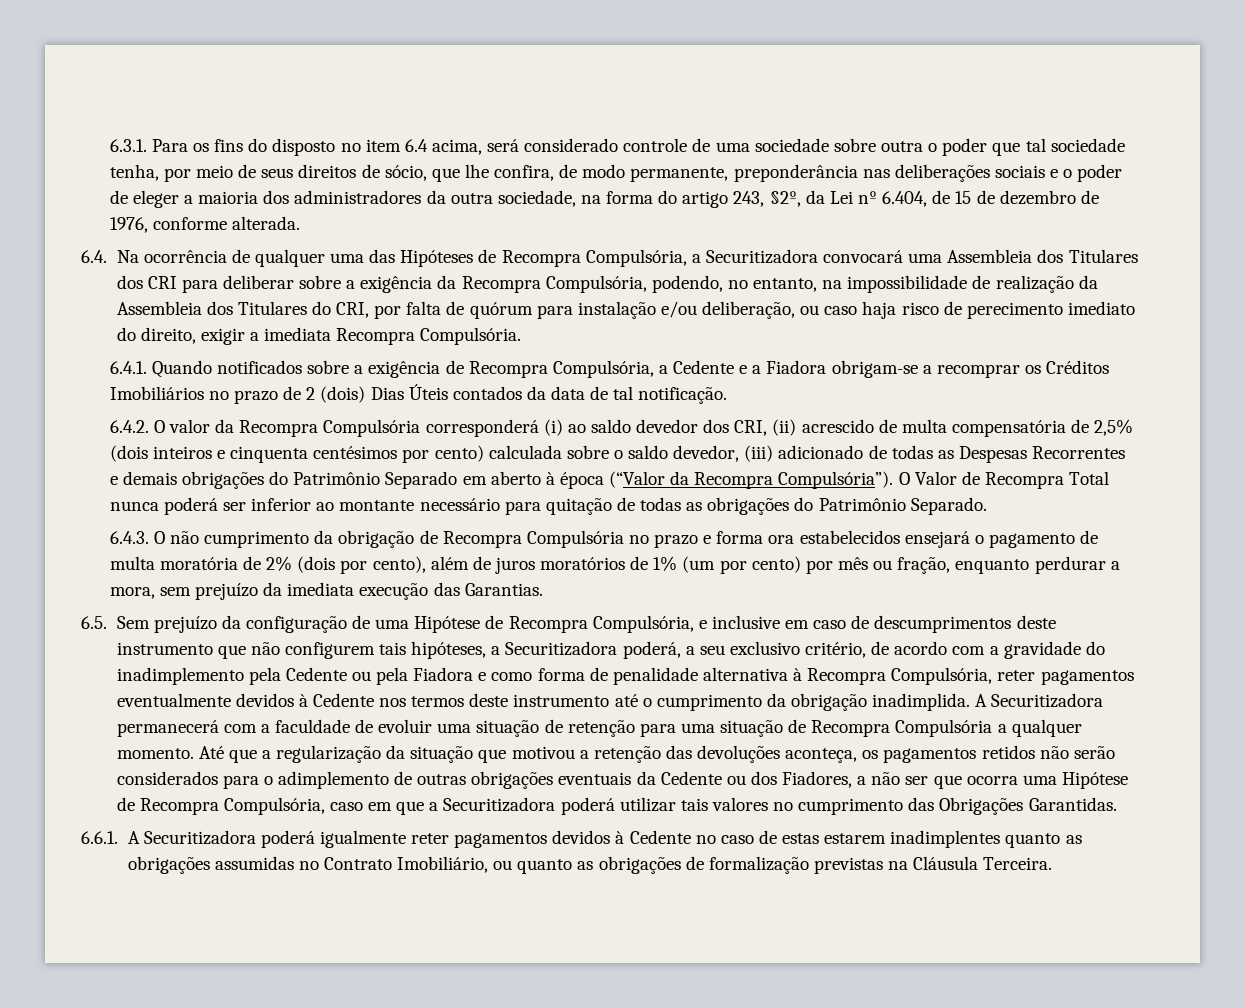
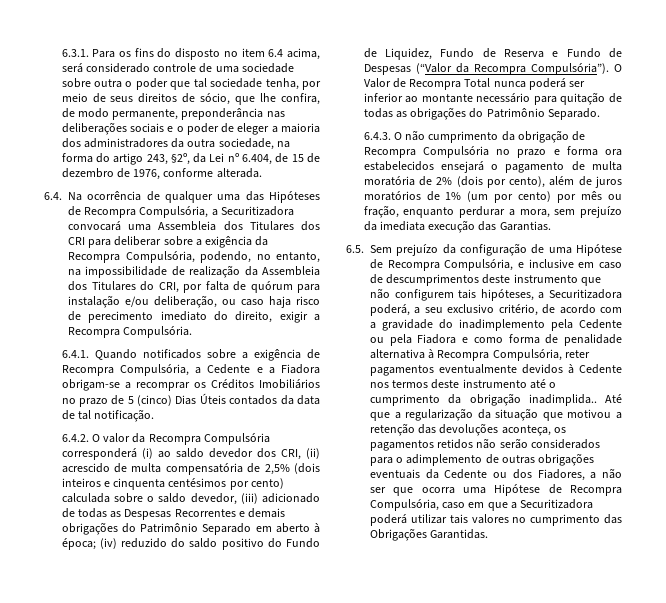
- 6.4. Na ocorrência de qualquer uma das Hipóteses de Recompra Compulsória, a Securitizadora convocará uma Assembleia dos Titulares dos CRI para deliberar sobre a exigência da Recompra Compulsória, podendo, no entanto, na impossibilidade de realização da Assembleia dos Titulares do CRI, por falta de quórum para instalação e/ou deliberação, ou caso haja risco de perecimento imediato do direito, exigir a imediata Recompra Compulsória.
+ 6.4. Na ocorrência de qualquer uma das Hipóteses de Recompra Compulsória, a Securitizadora convocará uma Assembleia dos Titulares dos CRI para deliberar sobre a exigência da Recompra Compulsória, podendo, no entanto, na impossibilidade de realização da Assembleia dos Titulares do CRI, por falta de quórum para instalação e/ou deliberação, ou caso haja risco de perecimento imediato do direito, exigir a Recompra Compulsória.
- 6.4.1. Quando notificados sobre a exigência de Recompra Compulsória, a Cedente e a Fiadora obrigam-se a recomprar os Créditos Imobiliários no prazo de 2 (dois) Dias Úteis contados da data de tal notificação.
+ 6.4.1. Quando notificados sobre a exigência de Recompra Compulsória, a Cedente e a Fiadora obrigam-se a recomprar os Créditos Imobiliários no prazo de 5 (cinco) Dias Úteis contados da data de tal notificação.
- 6.4.2. O valor da Recompra Compulsória corresponderá (i) ao saldo devedor dos CRI, (ii) acrescido de multa compensatória de 2,5% (dois inteiros e cinquenta centésimos por cento) calculada sobre o saldo devedor, (iii) adicionado de todas as Despesas Recorrentes e demais obrigações do Patrimônio Separado em aberto à época (“Valor da Recompra Compulsória”).
+ 6.4.2. O valor da Recompra Compulsória corresponderá (i) ao saldo devedor dos CRI, (ii) acrescido de multa compensatória de 2,5% (dois inteiros e cinquenta centésimos por cento) calculada sobre o saldo devedor, (iii) adicionado de todas as Despesas Recorrentes e demais obrigações do Patrimônio Separado em aberto à época; (iv) reduzido do saldo positivo do Fundo de Liquidez, Fundo de Reserva e Fundo de Despesas (“Valor da Recompra Compulsória”).
- 6.5. Sem prejuízo da configuração de uma Hipótese de Recompra Compulsória, e inclusive em caso de descumprimentos deste instrumento que não configurem tais hipóteses, a Securitizadora poderá, a seu exclusivo critério, de acordo com a gravidade do inadimplemento pela Cedente ou pela Fiadora e como forma de penalidade alternativa à Recompra Compulsória, reter pagamentos eventualmente devidos à Cedente nos termos deste instrumento até o cumprimento da obrigação inadimplida. A Securitizadora permanecerá com a faculdade de evoluir uma situação de retenção para uma situação de Recompra Compulsória a qualquer momento.
+ 6.5. Sem prejuízo da configuração de uma Hipótese de Recompra Compulsória, e inclusive em caso de descumprimentos deste instrumento que não configurem tais hipóteses, a Securitizadora poderá, a seu exclusivo critério, de acordo com a gravidade do inadimplemento pela Cedente ou pela Fiadora e como forma de penalidade alternativa à Recompra Compulsória, reter pagamentos eventualmente devidos à Cedente nos termos deste instrumento até o cumprimento da obrigação inadimplida..
- 6.6.1. A Securitizadora poderá igualmente reter pagamentos devidos à Cedente no caso de estas estarem inadimplentes quanto as obrigações assumidas no Contrato Imobiliário, ou quanto as obrigações de formalização previstas na Cláusula Terceira.

